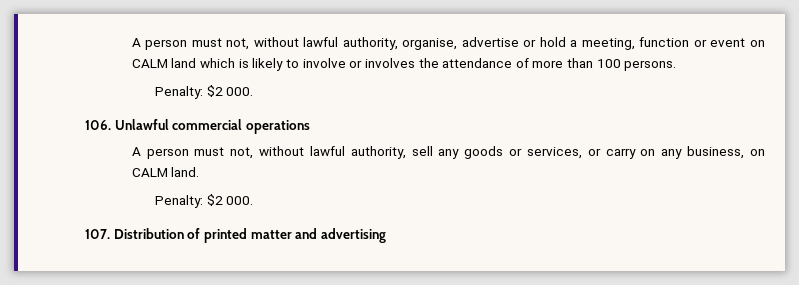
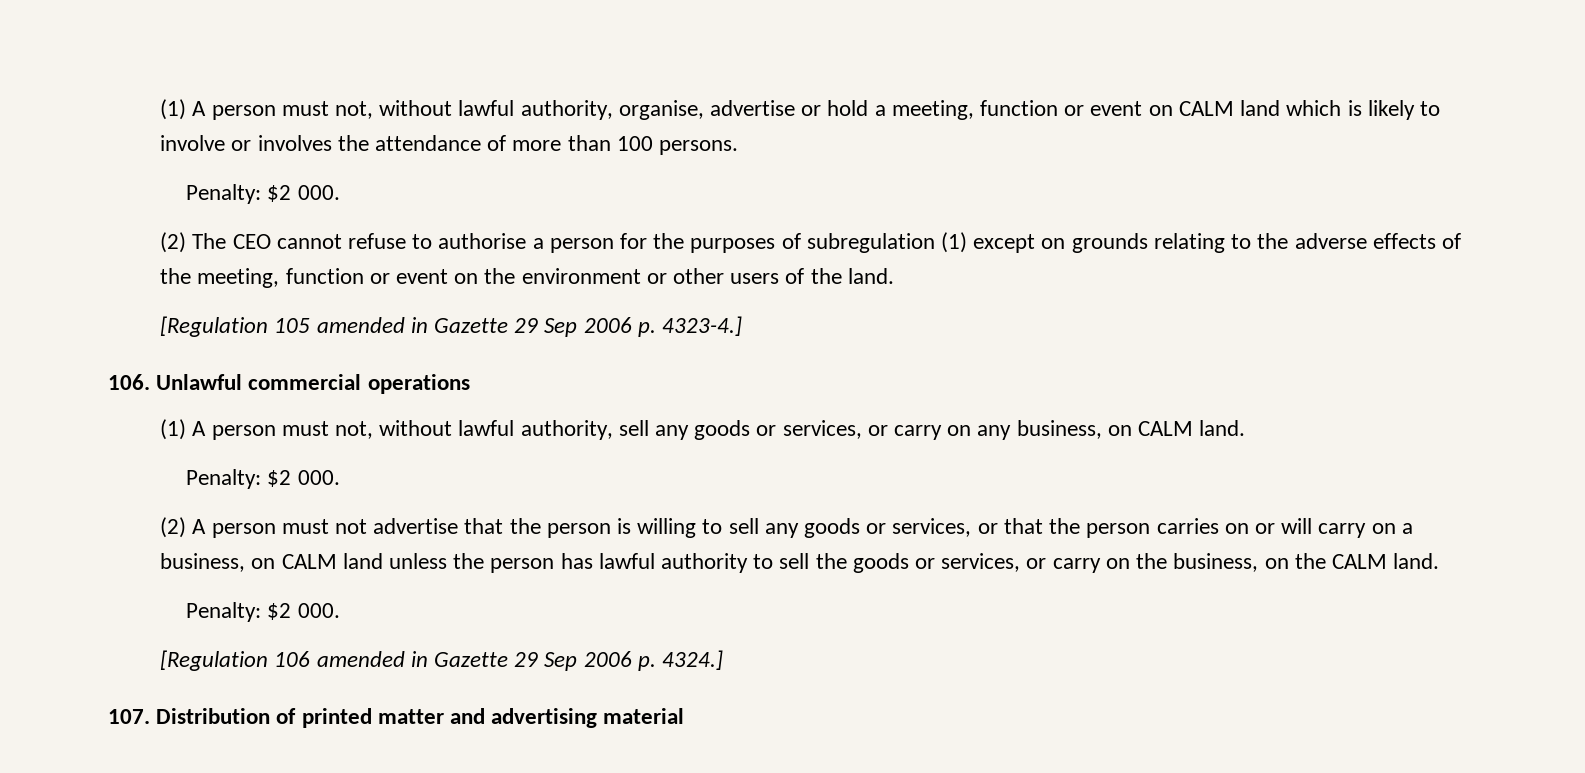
- A person must not, without lawful authority, organise, advertise or hold a meeting, function or event on CALM land which is likely to involve or involves the attendance of more than 100 persons.
+ (1) A person must not, without lawful authority, organise, advertise or hold a meeting, function or event on CALM land which is likely to involve or involves the attendance of more than 100 persons.
+ (2) The CEO cannot refuse to authorise a person for the purposes of subregulation (1) except on grounds relating to the adverse effects of the meeting, function or event on the environment or other users of the land.
+ [Regulation 105 amended in Gazette 29 Sep 2006 p. 4323-4.]
- A person must not, without lawful authority, sell any goods or services, or carry on any business, on CALM land.
+ (1) A person must not, without lawful authority, sell any goods or services, or carry on any business, on CALM land.
+ (2) A person must not advertise that the person is willing to sell any goods or services, or that the person carries on or will carry on a business, on CALM land unless the person has lawful authority to sell the goods or services, or carry on the business, on the CALM land.
+ Penalty: $2 000.
+ [Regulation 106 amended in Gazette 29 Sep 2006 p. 4324.]
- 107. Distribution of printed matter and advertising
+ 107. Distribution of printed matter and advertising material

